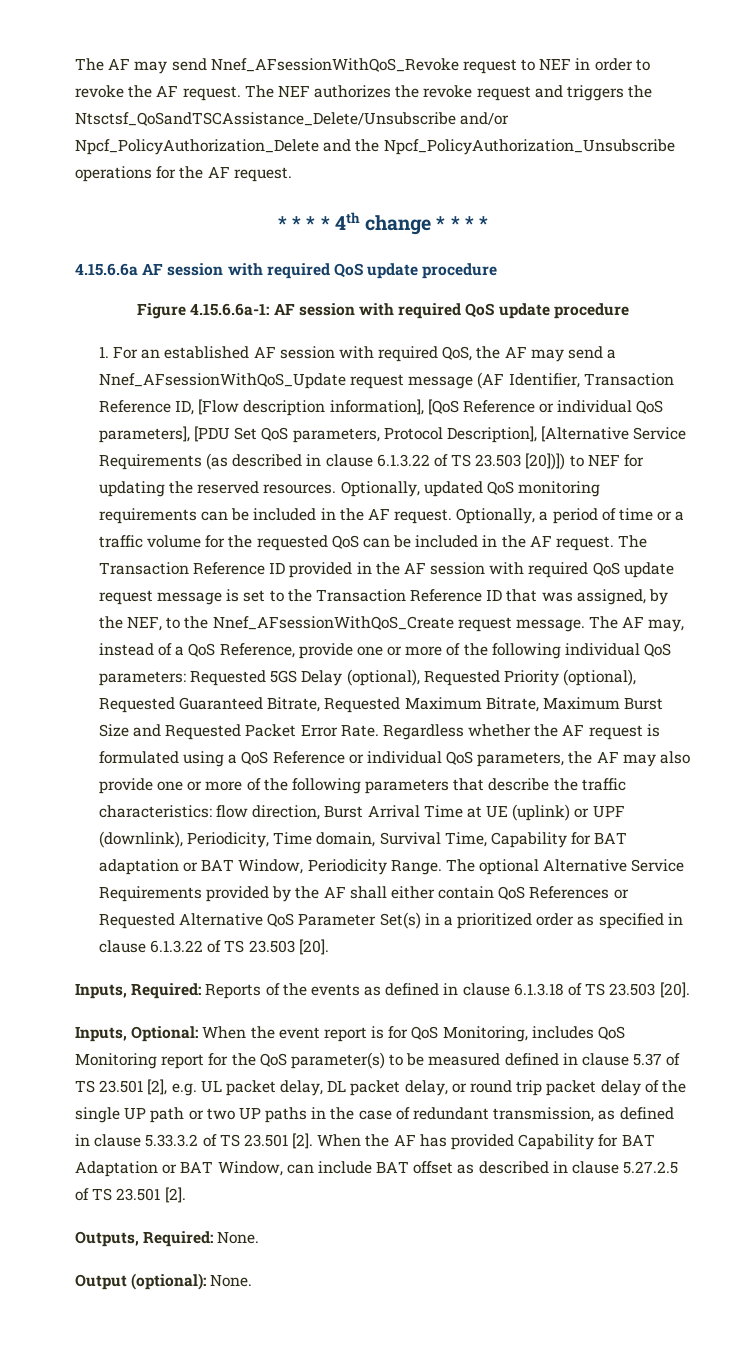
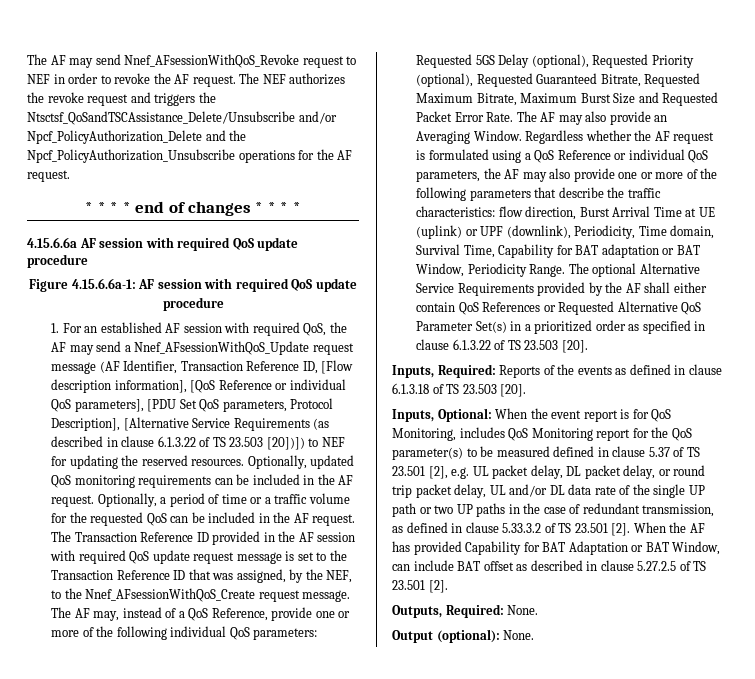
- * * * * 4th change * * * *
+ * * * * end of changes * * * *
+ The AF may also provide an Averaging Window.
- When the event report is for QoS Monitoring, includes QoS Monitoring report for the QoS parameter(s) to be measured defined in clause 5.37 of TS 23.501 [2], e.g. UL packet delay, DL packet delay, or round trip packet delay of the single UP path or two UP paths in the case of redundant transmission, as defined in clause 5.33.3.2 of TS 23.501 [2].
+ When the event report is for QoS Monitoring, includes QoS Monitoring report for the QoS parameter(s) to be measured defined in clause 5.37 of TS 23.501 [2], e.g. UL packet delay, DL packet delay, or round trip packet delay, UL and/or DL data rate of the single UP path or two UP paths in the case of redundant transmission, as defined in clause 5.33.3.2 of TS 23.501 [2].

